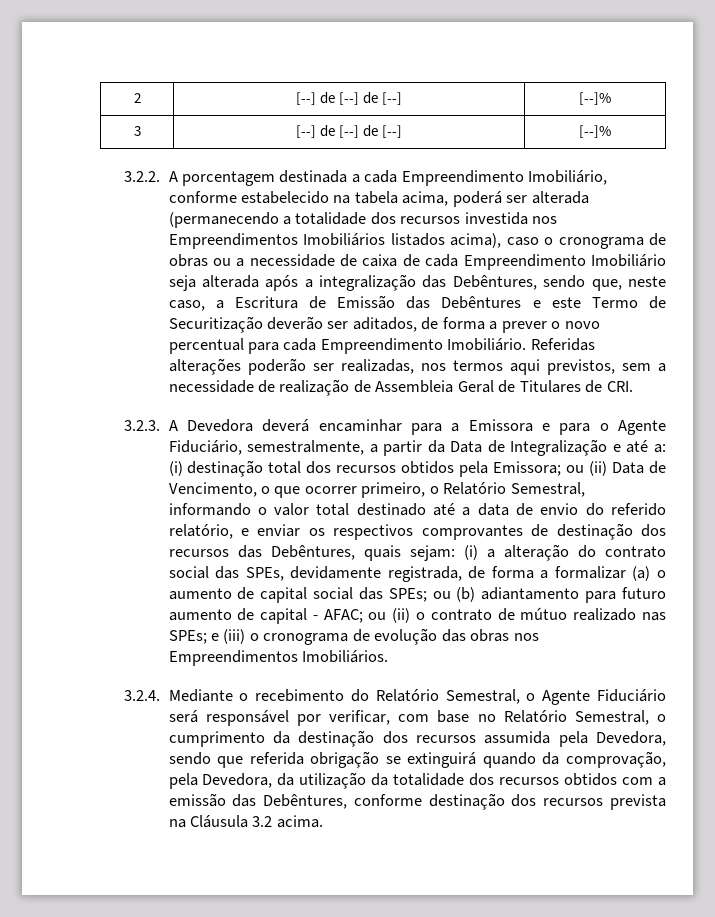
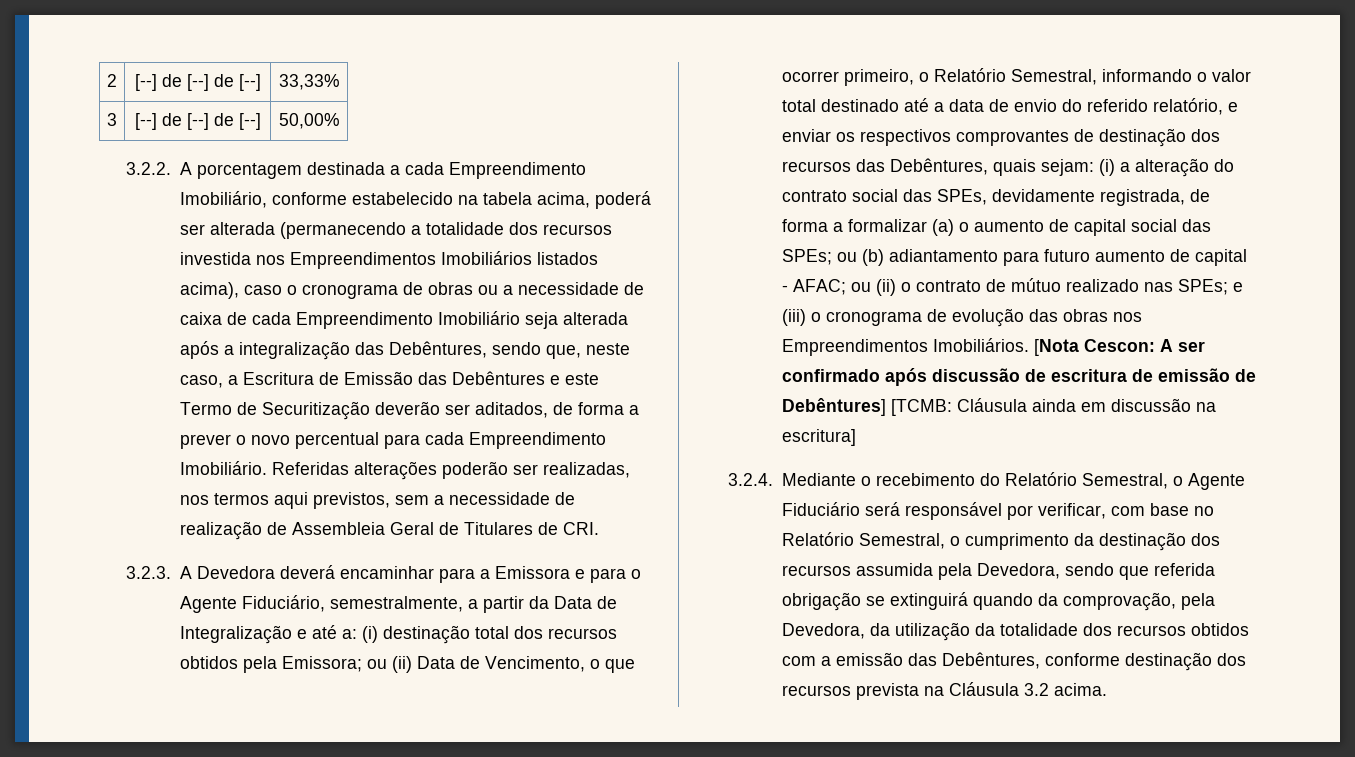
- 2 | [--] de [--] de [--] | [--]%
+ 2 | [--] de [--] de [--] | 33,33%
- 3 | [--] de [--] de [--] | [--]%
+ 3 | [--] de [--] de [--] | 50,00%
+ [Nota Cescon: A ser confirmado após discussão de escritura de emissão de Debêntures] [TCMB: Cláusula ainda em discussão na escritura]

